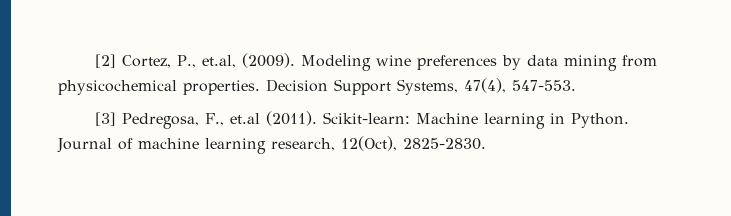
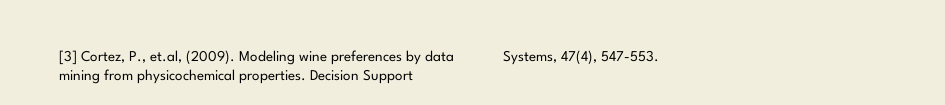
- [2] Cortez, P., et.al, (2009).
+ [3] Cortez, P., et.al, (2009).
- [3] Pedregosa, F., et.al (2011). Scikit-learn: Machine learning in Python. Journal of machine learning research, 12(Oct), 2825-2830.

